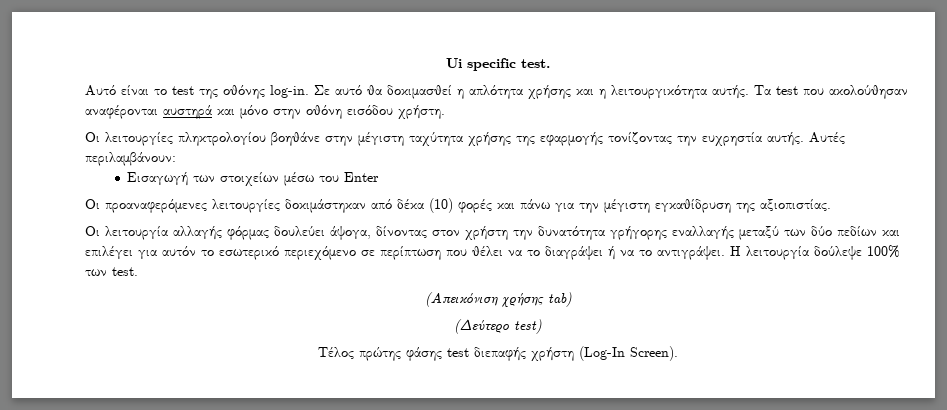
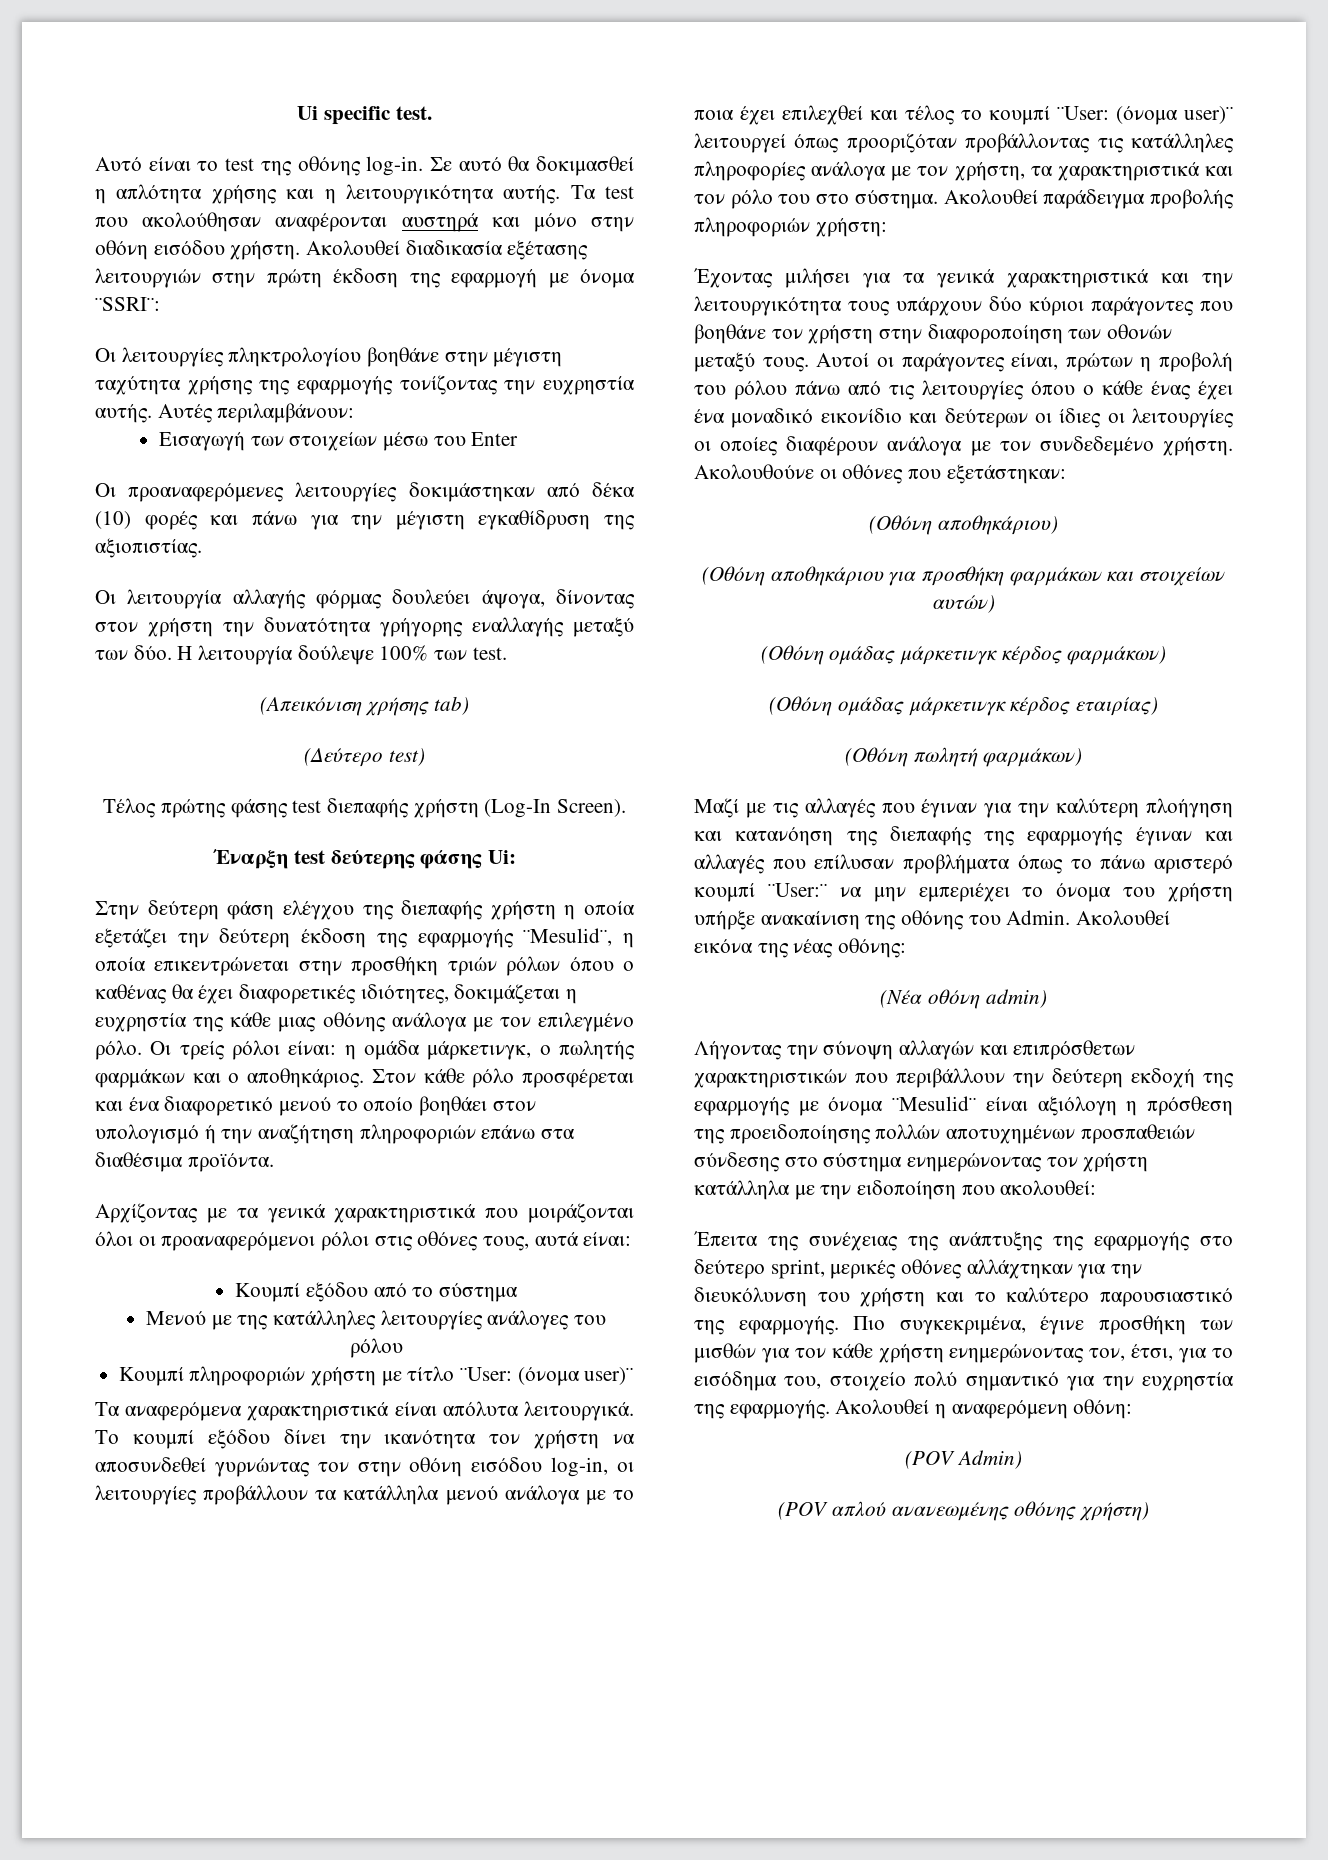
+ Ακολουθεί διαδικασία εξέτασης λειτουργιών στην πρώτη έκδοση της εφαρμογή με όνομα ¨SSRI¨:
- Οι λειτουργία αλλαγής φόρμας δουλεύει άψογα, δίνοντας στον χρήστη την δυνατότητα γρήγορης εναλλαγής μεταξύ των δύο πεδίων και επιλέγει για αυτόν το εσωτερικό περιεχόμενο σε περίπτωση που θέλει να το διαγράψει ή να το αντιγράψει.
+ Οι λειτουργία αλλαγής φόρμας δουλεύει άψογα, δίνοντας στον χρήστη την δυνατότητα γρήγορης εναλλαγής μεταξύ των δύο.
+ Έναρξη test δεύτερης φάσης Ui:
+ Στην δεύτερη φάση ελέγχου της διεπαφής χρήστη η οποία εξετάζει την δεύτερη έκδοση της εφαρμογής ¨Mesulid¨, η οποία επικεντρώνεται στην προσθήκη τριών ρόλων όπου ο καθένας θα έχει διαφορετικές ιδιότητες, δοκιμάζεται η ευχρηστία της κάθε μιας οθόνης ανάλογα με τον επιλεγμένο ρόλο. Οι τρείς ρόλοι είναι: η ομάδα μάρκετινγκ, ο πωλητής φαρμάκων και ο αποθηκάριος. Στον κάθε ρόλο προσφέρεται και ένα διαφορετικό μενού το οποίο βοηθάει στον υπολογισμό ή την αναζήτηση πληροφοριών επάνω στα διαθέσιμα προϊόντα.
+ Αρχίζοντας με τα γενικά χαρακτηριστικά που μοιράζονται όλοι οι προαναφερόμενοι ρόλοι στις οθόνες τους, αυτά είναι:
+ Κουμπί εξόδου από το σύστημα
+ Μενού με της κατάλληλες λειτουργίες ανάλογες του ρόλου
+ Κουμπί πληροφοριών χρήστη με τίτλο ¨User: (όνομα user)¨
+ Τα αναφερόμενα χαρακτηριστικά είναι απόλυτα λειτουργικά. Το κουμπί εξόδου δίνει την ικανότητα τον χρήστη να αποσυνδεθεί γυρνώντας τον στην οθόνη εισόδου log-in, οι λειτουργίες προβάλλουν τα κατάλληλα μενού ανάλογα με το ποια έχει επιλεχθεί και τέλος το κουμπί ¨User: (όνομα user)¨ λειτουργεί όπως προοριζόταν προβάλλοντας τις κατάλληλες πληροφορίες ανάλογα με τον χρήστη, τα χαρακτηριστικά και τον ρόλο του στο σύστημα. Ακολουθεί παράδειγμα προβολής πληροφοριών χρήστη:
+ Έχοντας μιλήσει για τα γενικά χαρακτηριστικά και την λειτουργικότητα τους υπάρχουν δύο κύριοι παράγοντες που βοηθάνε τον χρήστη στην διαφοροποίηση των οθονών μεταξύ τους. Αυτοί οι παράγοντες είναι, πρώτων η προβολή του ρόλου πάνω από τις λειτουργίες όπου ο κάθε ένας έχει ένα μοναδικό εικονίδιο και δεύτερων οι ίδιες οι λειτουργίες οι οποίες διαφέρουν ανάλογα με τον συνδεδεμένο χρήστη. Ακολουθούνε οι οθόνες που εξετάστηκαν:
+ (Οθόνη αποθηκάριου)
+ (Οθόνη αποθηκάριου για προσθήκη φαρμάκων και στοιχείων αυτών)
+ (Οθόνη ομάδας μάρκετινγκ κέρδος φαρμάκων)
+ (Οθόνη ομάδας μάρκετινγκ κέρδος εταιρίας)
+ (Οθόνη πωλητή φαρμάκων)
+ Μαζί με τις αλλαγές που έγιναν για την καλύτερη πλοήγηση και κατανόηση της διεπαφής της εφαρμογής έγιναν και αλλαγές που επίλυσαν προβλήματα όπως το πάνω αριστερό κουμπί ¨User:¨ να μην εμπεριέχει το όνομα του χρήστη υπήρξε ανακαίνιση της οθόνης του Admin. Ακολουθεί εικόνα της νέας οθόνης:
+ (Νέα οθόνη admin)
+ Λήγοντας την σύνοψη αλλαγών και επιπρόσθετων χαρακτηριστικών που περιβάλλουν την δεύτερη εκδοχή της εφαρμογής με όνομα ¨Mesulid¨ είναι αξιόλογη η πρόσθεση της προειδοποίησης πολλών αποτυχημένων προσπαθειών σύνδεσης στο σύστημα ενημερώνοντας τον χρήστη κατάλληλα με την ειδοποίηση που ακολουθεί:
+ Έπειτα της συνέχειας της ανάπτυξης της εφαρμογής στο δεύτερο sprint, μερικές οθόνες αλλάχτηκαν για την διευκόλυνση του χρήστη και το καλύτερο παρουσιαστικό της εφαρμογής. Πιο συγκεκριμένα, έγινε προσθήκη των μισθών για τον κάθε χρήστη ενημερώνοντας τον, έτσι, για το εισόδημα του, στοιχείο πολύ σημαντικό για την ευχρηστία της εφαρμογής. Ακολουθεί η αναφερόμενη οθόνη:
+ (POV Admin)
+ (POV απλού ανανεωμένης οθόνης χρήστη)

